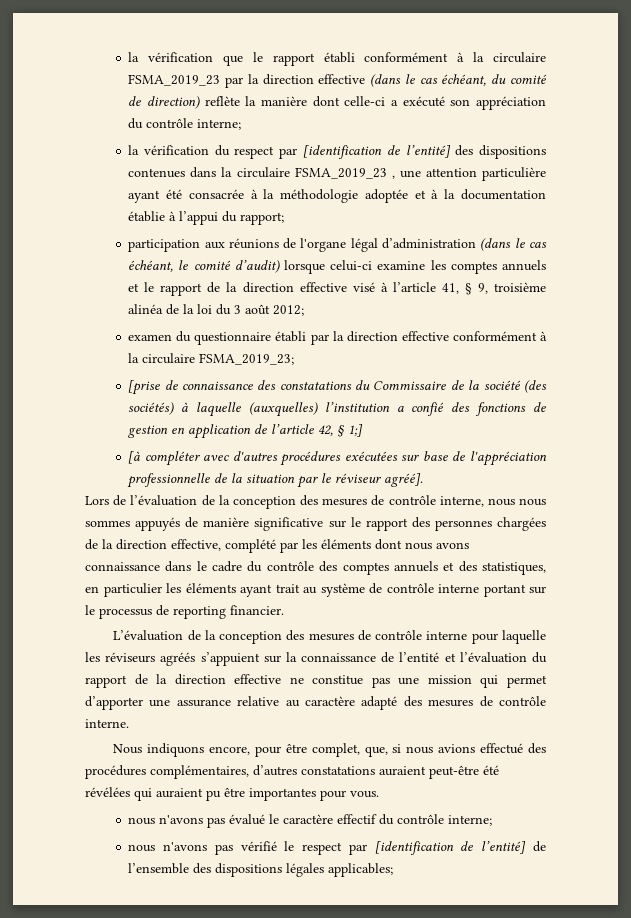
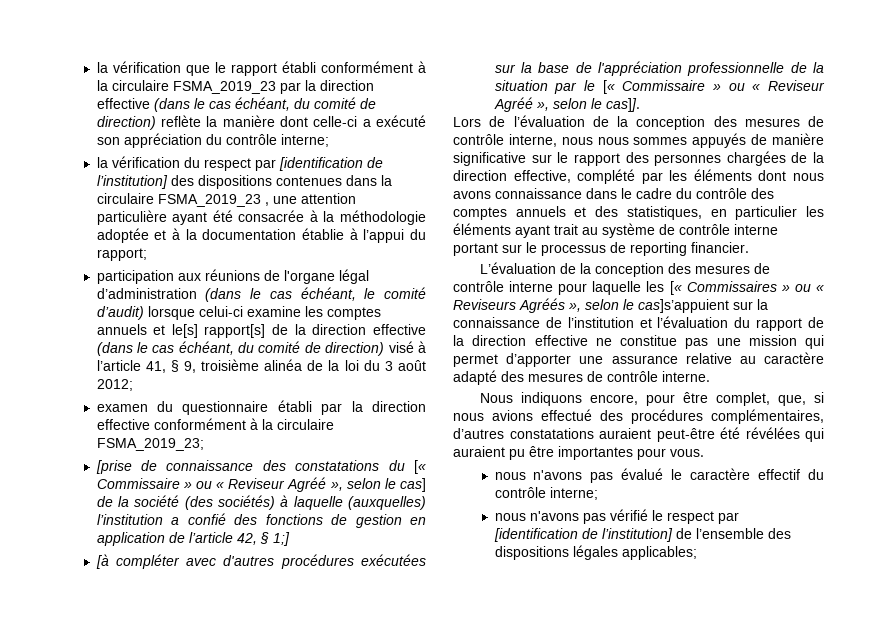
- la vérification du respect par [identification de l’entité] des dispositions contenues dans la circulaire FSMA_2019_23 , une attention particulière ayant été consacrée à la méthodologie adoptée et à la documentation établie à l’appui du rapport;
+ la vérification du respect par [identification de l’institution] des dispositions contenues dans la circulaire FSMA_2019_23 , une attention particulière ayant été consacrée à la méthodologie adoptée et à la documentation établie à l’appui du rapport;
- participation aux réunions de l'organe légal d’administration (dans le cas échéant, le comité d’audit) lorsque celui-ci examine les comptes annuels et le rapport de la direction effective visé à l’article 41, § 9, troisième alinéa de la loi du 3 août 2012;
+ participation aux réunions de l'organe légal d’administration (dans le cas échéant, le comité d’audit) lorsque celui-ci examine les comptes annuels et le[s] rapport[s] de la direction effective (dans le cas échéant, du comité de direction) visé à l’article 41, § 9, troisième alinéa de la loi du 3 août 2012;
- [prise de connaissance des constatations du Commissaire de la société (des sociétés) à laquelle (auxquelles) l’institution a confié des fonctions de gestion en application de l’article 42, § 1;]
+ [prise de connaissance des constatations du [« Commissaire » ou « Reviseur Agréé », selon le cas] de la société (des sociétés) à laquelle (auxquelles) l’institution a confié des fonctions de gestion en application de l’article 42, § 1;]
- [à compléter avec d'autres procédures exécutées sur base de l'appréciation professionnelle de la situation par le réviseur agréé].
+ [à compléter avec d'autres procédures exécutées sur la base de l'appréciation professionnelle de la situation par le [« Commissaire » ou « Reviseur Agréé », selon le cas]].
- L’évaluation de la conception des mesures de contrôle interne pour laquelle les réviseurs agréés s’appuient sur la connaissance de l’entité et l’évaluation du rapport de la direction effective ne constitue pas une mission qui permet d’apporter une assurance relative au caractère adapté des mesures de contrôle interne.
+ L’évaluation de la conception des mesures de contrôle interne pour laquelle les [« Commissaires » ou « Reviseurs Agréés », selon le cas]s’appuient sur la connaissance de l’institution et l’évaluation du rapport de la direction effective ne constitue pas une mission qui permet d’apporter une assurance relative au caractère adapté des mesures de contrôle interne.
- nous n'avons pas vérifié le respect par [identification de l’entité] de l’ensemble des dispositions légales applicables;
+ nous n'avons pas vérifié le respect par [identification de l’institution] de l’ensemble des dispositions légales applicables;

